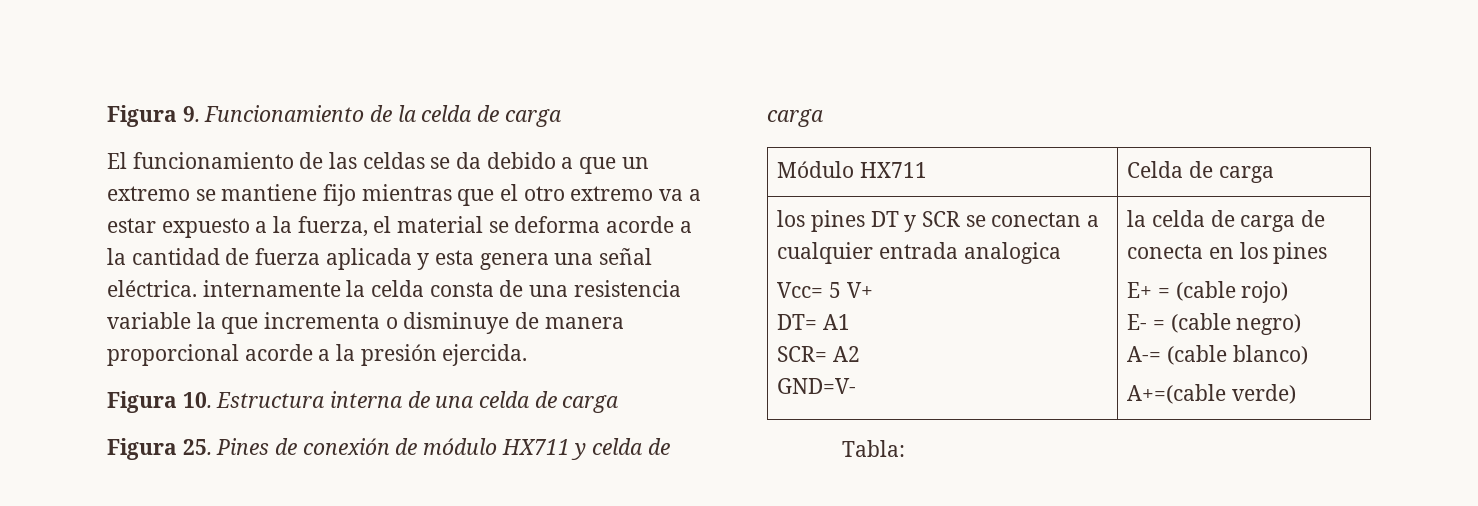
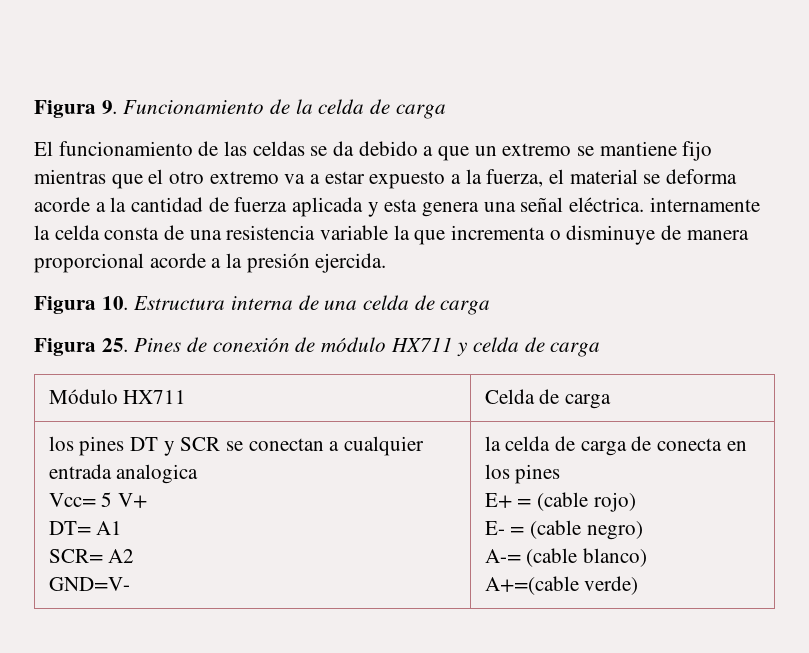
- Tabla:

